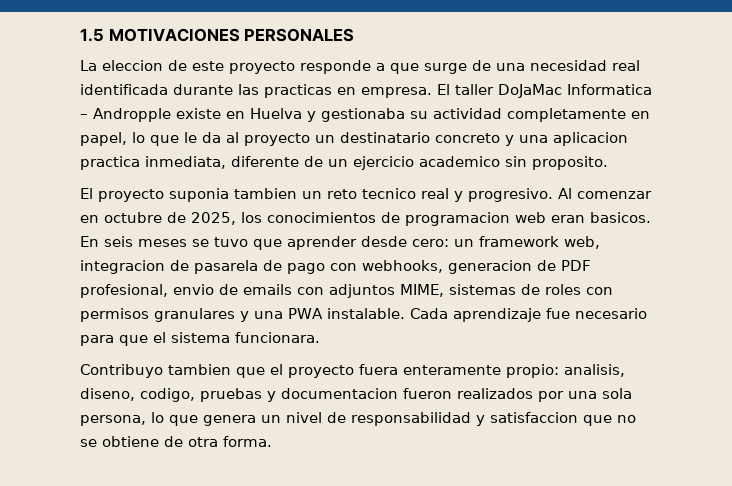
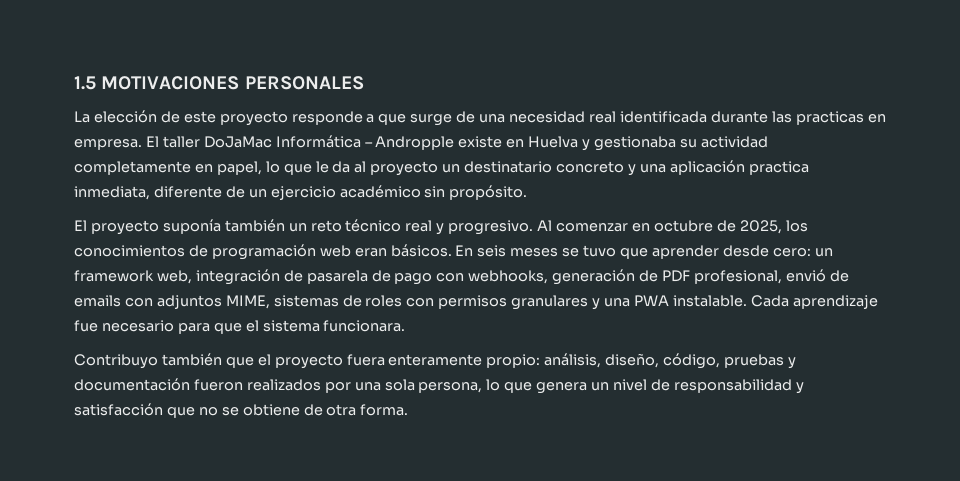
- La eleccion de este proyecto responde a que surge de una necesidad real identificada durante las practicas en empresa.
+ La elección de este proyecto responde a que surge de una necesidad real identificada durante las practicas en empresa.
- El taller DoJaMac Informatica – Andropple existe en Huelva y gestionaba su actividad completamente en papel, lo que le da al proyecto un destinatario concreto y una aplicacion practica inmediata, diferente de un ejercicio academico sin proposito.
+ El taller DoJaMac Informática – Andropple existe en Huelva y gestionaba su actividad completamente en papel, lo que le da al proyecto un destinatario concreto y una aplicación practica inmediata, diferente de un ejercicio académico sin propósito.
- El proyecto suponia tambien un reto tecnico real y progresivo.
+ El proyecto suponía también un reto técnico real y progresivo.
- Al comenzar en octubre de 2025, los conocimientos de programacion web eran basicos.
+ Al comenzar en octubre de 2025, los conocimientos de programación web eran básicos.
- En seis meses se tuvo que aprender desde cero: un framework web, integracion de pasarela de pago con webhooks, generacion de PDF profesional, envio de emails con adjuntos MIME, sistemas de roles con permisos granulares y una PWA instalable.
+ En seis meses se tuvo que aprender desde cero: un framework web, integración de pasarela de pago con webhooks, generación de PDF profesional, envió de emails con adjuntos MIME, sistemas de roles con permisos granulares y una PWA instalable.
- Contribuyo tambien que el proyecto fuera enteramente propio: analisis, diseno, codigo, pruebas y documentacion fueron realizados por una sola persona, lo que genera un nivel de responsabilidad y satisfaccion que no se obtiene de otra forma.
+ Contribuyo también que el proyecto fuera enteramente propio: análisis, diseño, código, pruebas y documentación fueron realizados por una sola persona, lo que genera un nivel de responsabilidad y satisfacción que no se obtiene de otra forma.

